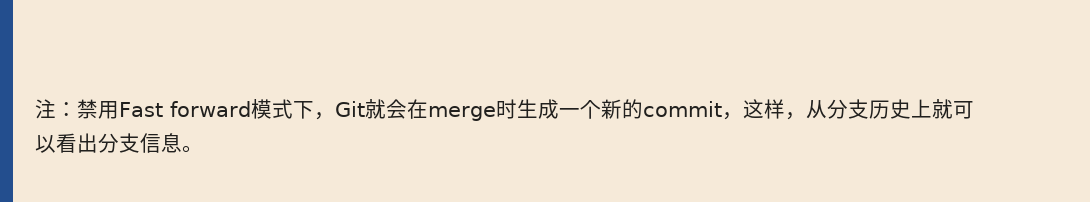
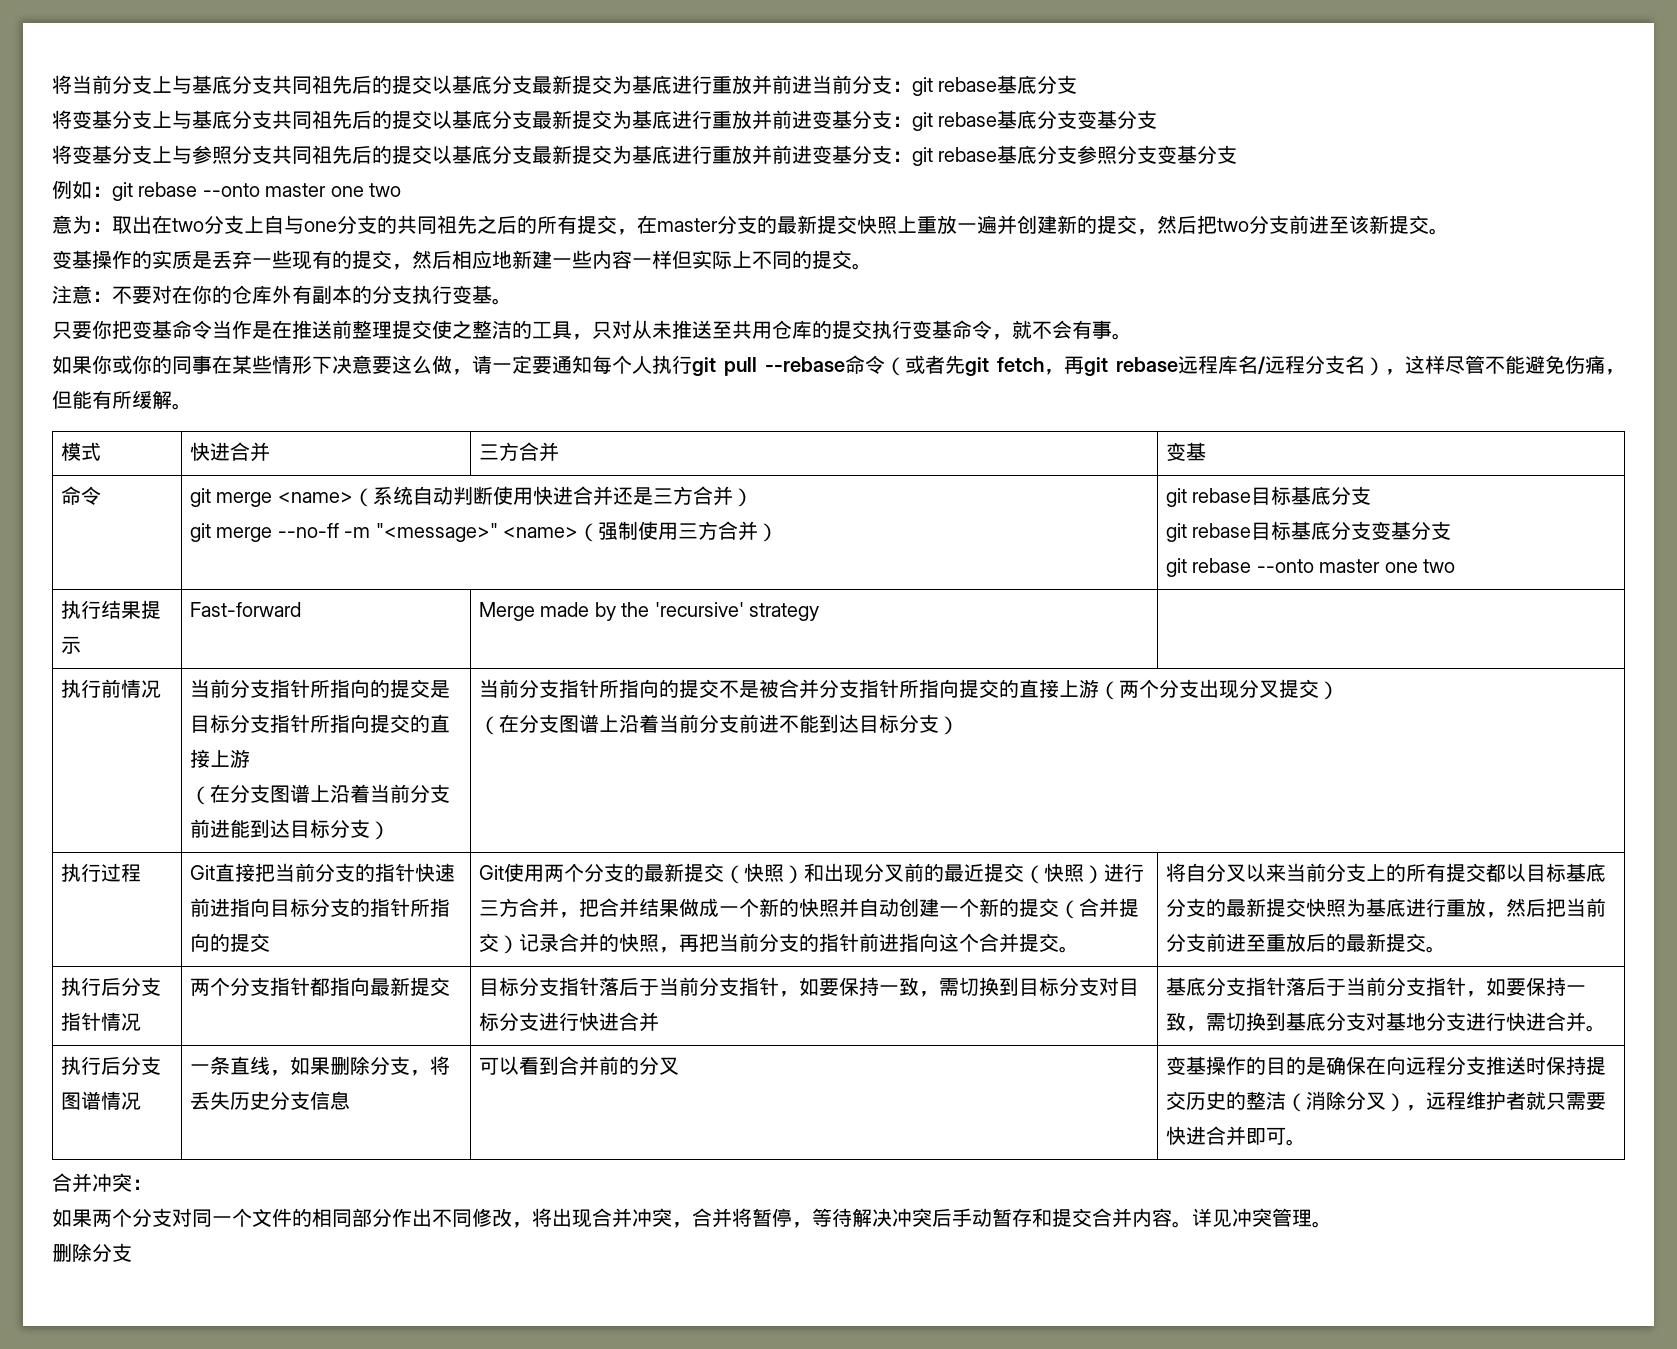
- 注：禁用Fast forward模式下，Git就会在merge时生成一个新的commit，这样，从分支历史上就可以看出分支信息。
+ 将当前分支上与基底分支共同祖先后的提交以基底分支最新提交为基底进行重放并前进当前分支：git rebase基底分支
+ 将变基分支上与基底分支共同祖先后的提交以基底分支最新提交为基底进行重放并前进变基分支：git rebase基底分支变基分支
+ 将变基分支上与参照分支共同祖先后的提交以基底分支最新提交为基底进行重放并前进变基分支：git rebase基底分支参照分支变基分支
+ 例如：git rebase --onto master one two
+ 意为：取出在two分支上自与one分支的共同祖先之后的所有提交，在master分支的最新提交快照上重放一遍并创建新的提交，然后把two分支前进至该新提交。
+ 变基操作的实质是丢弃一些现有的提交，然后相应地新建一些内容一样但实际上不同的提交。
+ 注意：不要对在你的仓库外有副本的分支执行变基。
+ 只要你把变基命令当作是在推送前整理提交使之整洁的工具，只对从未推送至共用仓库的提交执行变基命令，就不会有事。
+ 如果你或你的同事在某些情形下决意要这么做，请一定要通知每个人执行git pull --rebase命令（或者先git fetch，再git rebase远程库名/远程分支名），这样尽管不能避免伤痛，但能有所缓解。
+ 模式 | 快进合并 | 三方合并 | 变基
+ 命令 | git merge <name>（系统自动判断使用快进合并还是三方合并）
+ git merge --no-ff -m "<message>" <name>（强制使用三方合并） | git rebase目标基底分支
+ git rebase目标基底分支变基分支
+ git rebase --onto master one two
+ 执行结果提示 | Fast-forward | Merge made by the 'recursive' strategy |
+ 执行前情况 | 当前分支指针所指向的提交是目标分支指针所指向提交的直接上游
+ （在分支图谱上沿着当前分支前进能到达目标分支） | 当前分支指针所指向的提交不是被合并分支指针所指向提交的直接上游（两个分支出现分叉提交）
+ （在分支图谱上沿着当前分支前进不能到达目标分支）
+ 执行过程 | Git直接把当前分支的指针快速前进指向目标分支的指针所指向的提交 | Git使用两个分支的最新提交（快照）和出现分叉前的最近提交（快照）进行三方合并，把合并结果做成一个新的快照并自动创建一个新的提交（合并提交）记录合并的快照，再把当前分支的指针前进指向这个合并提交。 | 将自分叉以来当前分支上的所有提交都以目标基底分支的最新提交快照为基底进行重放，然后把当前分支前进至重放后的最新提交。
+ 执行后分支指针情况 | 两个分支指针都指向最新提交 | 目标分支指针落后于当前分支指针，如要保持一致，需切换到目标分支对目标分支进行快进合并 | 基底分支指针落后于当前分支指针，如要保持一致，需切换到基底分支对基地分支进行快进合并。
+ 执行后分支图谱情况 | 一条直线，如果删除分支，将丢失历史分支信息 | 可以看到合并前的分叉 | 变基操作的目的是确保在向远程分支推送时保持提交历史的整洁（消除分叉），远程维护者就只需要快进合并即可。
+ 合并冲突：
+ 如果两个分支对同一个文件的相同部分作出不同修改，将出现合并冲突，合并将暂停，等待解决冲突后手动暂存和提交合并内容。详见冲突管理。
+ 删除分支

